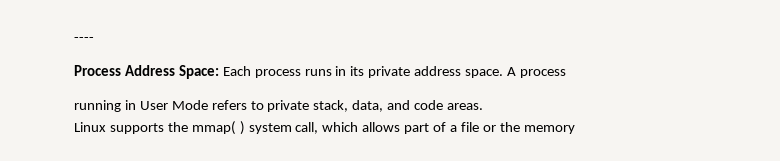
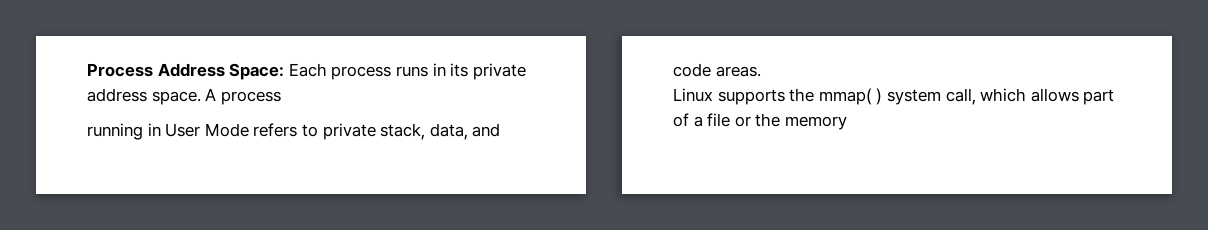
- ----

